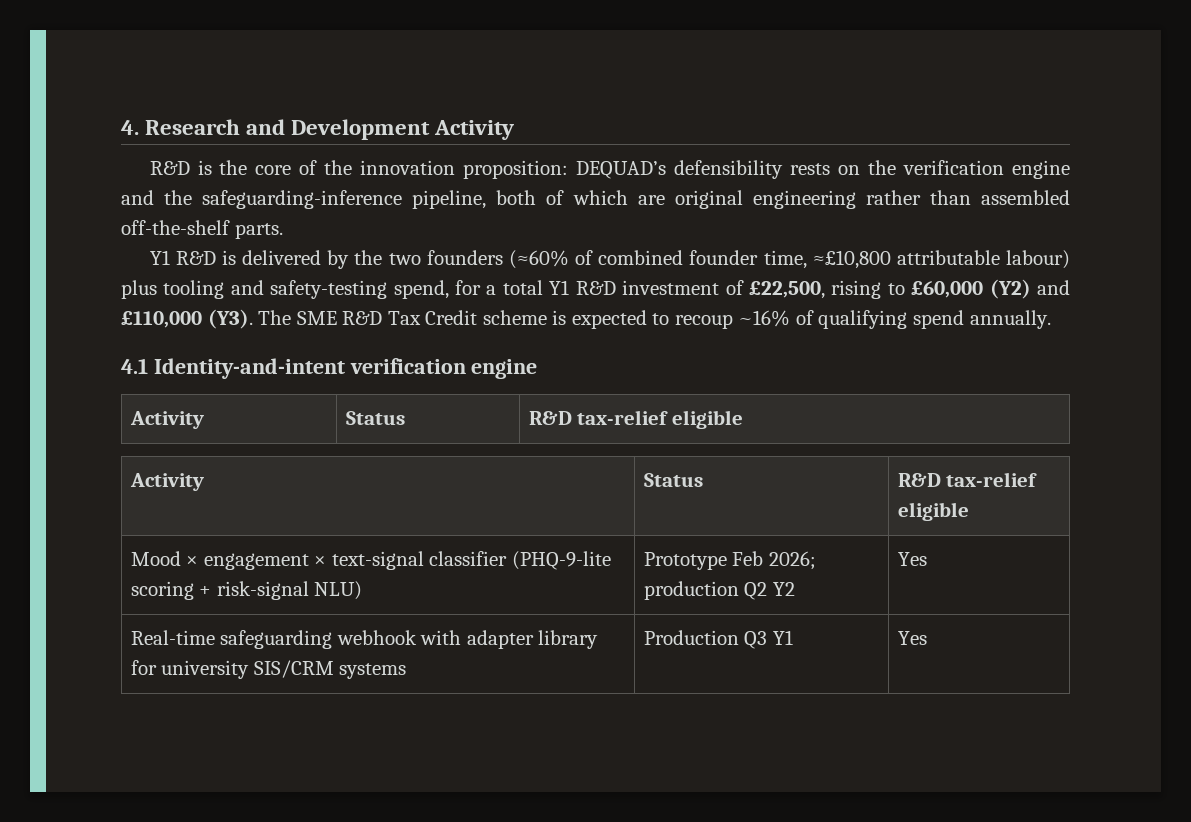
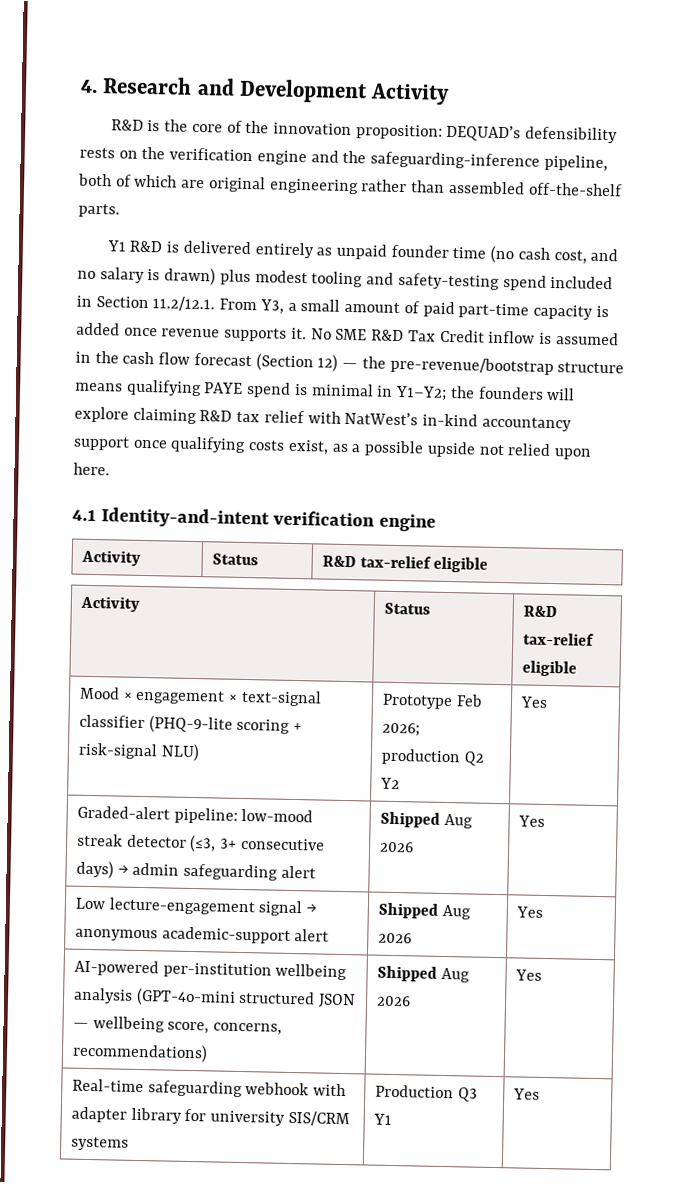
- Y1 R&D is delivered by the two founders (≈60% of combined founder time, ≈£10,800 attributable labour) plus tooling and safety-testing spend, for a total Y1 R&D investment of £22,500, rising to £60,000 (Y2) and £110,000 (Y3). The SME R&D Tax Credit scheme is expected to recoup ~16% of qualifying spend annually.
+ Y1 R&D is delivered entirely as unpaid founder time (no cash cost, and no salary is drawn) plus modest tooling and safety-testing spend included in Section 11.2/12.1. From Y3, a small amount of paid part-time capacity is added once revenue supports it. No SME R&D Tax Credit inflow is assumed in the cash flow forecast (Section 12) — the pre-revenue/bootstrap structure means qualifying PAYE spend is minimal in Y1–Y2; the founders will explore claiming R&D tax relief with NatWest’s in-kind accountancy support once qualifying costs exist, as a possible upside not relied upon here.
+ Graded-alert pipeline: low-mood streak detector (≤3, 3+ consecutive days) → admin safeguarding alert | Shipped Aug 2026 | Yes
+ Low lecture-engagement signal → anonymous academic-support alert | Shipped Aug 2026 | Yes
+ AI-powered per-institution wellbeing analysis (GPT-4o-mini structured JSON — wellbeing score, concerns, recommendations) | Shipped Aug 2026 | Yes

